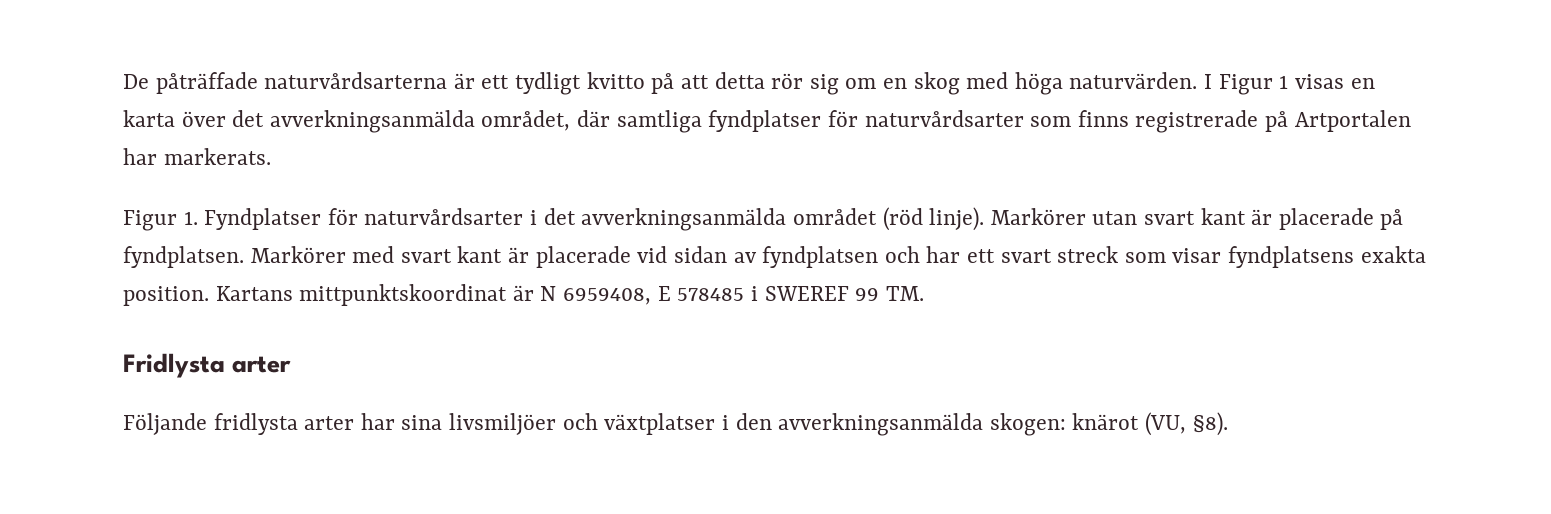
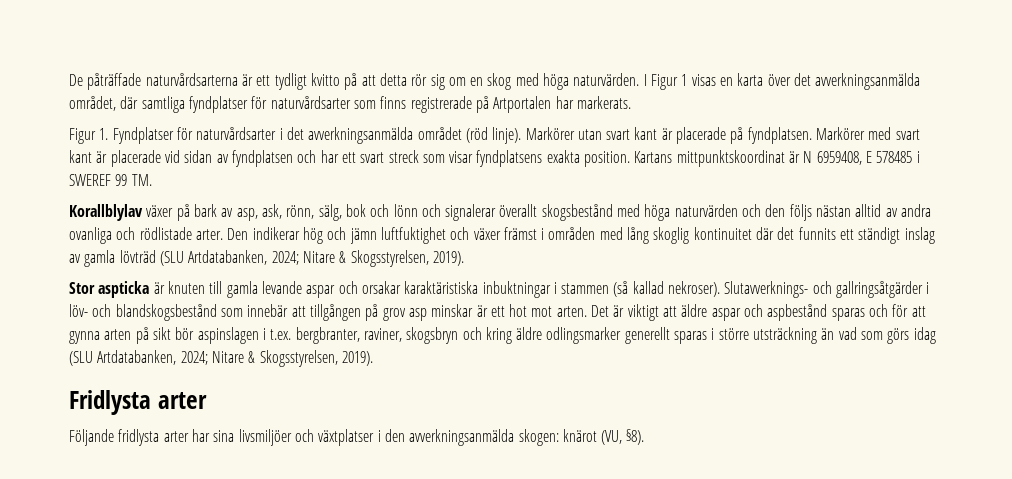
+ Korallblylav växer på bark av asp, ask, rönn, sälg, bok och lönn och signalerar överallt skogsbestånd med höga naturvärden och den följs nästan alltid av andra ovanliga och rödlistade arter. Den indikerar hög och jämn luftfuktighet och växer främst i områden med lång skoglig kontinuitet där det funnits ett ständigt inslag av gamla lövträd (SLU Artdatabanken, 2024; Nitare & Skogsstyrelsen, 2019).
+ Stor aspticka är knuten till gamla levande aspar och orsakar karaktäristiska inbuktningar i stammen (så kallad nekroser). Slutavverknings- och gallringsåtgärder i löv- och blandskogsbestånd som innebär att tillgången på grov asp minskar är ett hot mot arten. Det är viktigt att äldre aspar och aspbestånd sparas och för att gynna arten på sikt bör aspinslagen i t.ex. bergbranter, raviner, skogsbryn och kring äldre odlingsmarker generellt sparas i större utsträckning än vad som görs idag (SLU Artdatabanken, 2024; Nitare & Skogsstyrelsen, 2019).

